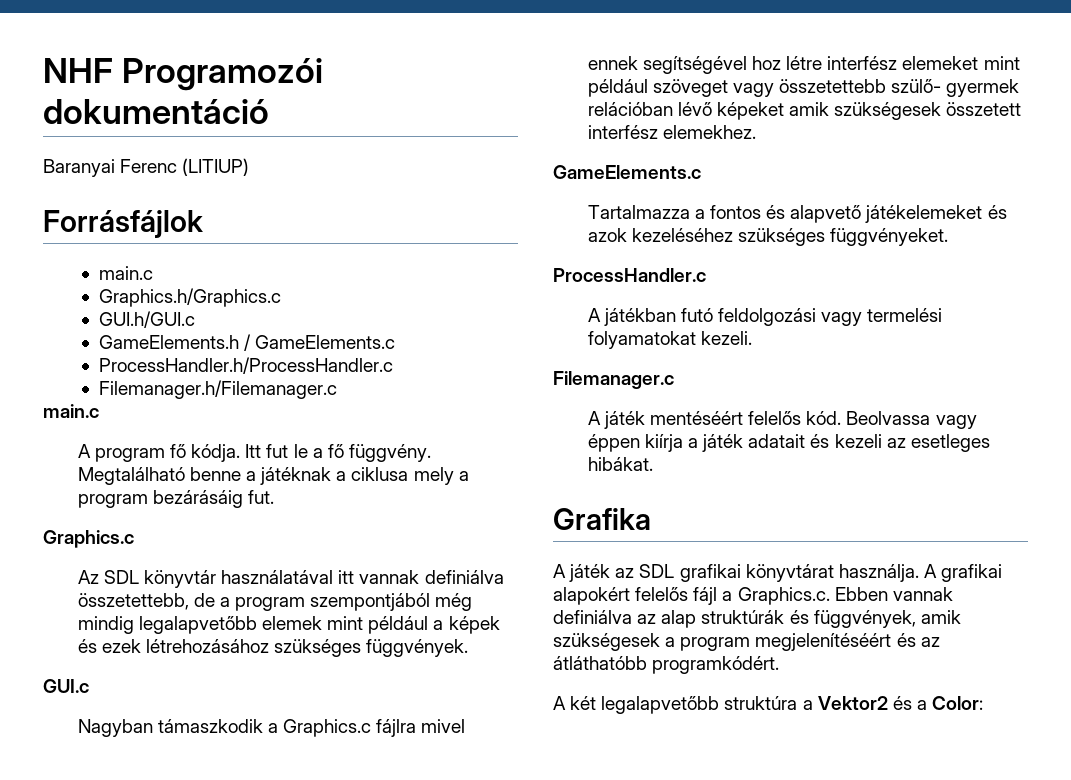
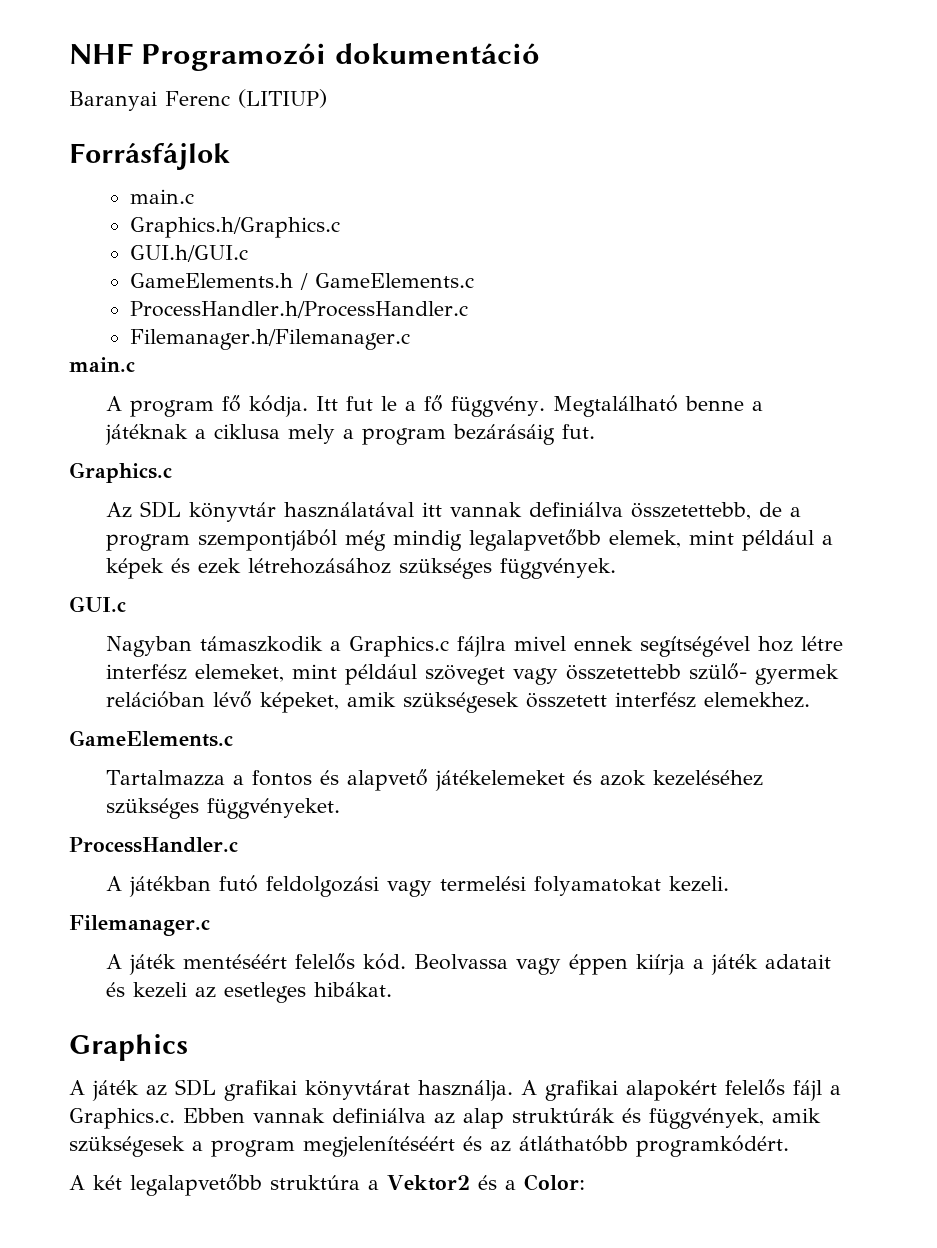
- Az SDL könyvtár használatával itt vannak definiálva összetettebb, de a program szempontjából még mindig legalapvetőbb elemek mint például a képek és ezek létrehozásához szükséges függvények.
+ Az SDL könyvtár használatával itt vannak definiálva összetettebb, de a program szempontjából még mindig legalapvetőbb elemek, mint például a képek és ezek létrehozásához szükséges függvények.
- Nagyban támaszkodik a Graphics.c fájlra mivel ennek segítségével hoz létre interfész elemeket mint például szöveget vagy összetettebb szülő- gyermek relációban lévő képeket amik szükségesek összetett interfész elemekhez.
+ Nagyban támaszkodik a Graphics.c fájlra mivel ennek segítségével hoz létre interfész elemeket, mint például szöveget vagy összetettebb szülő- gyermek relációban lévő képeket, amik szükségesek összetett interfész elemekhez.
- Grafika
+ Graphics

